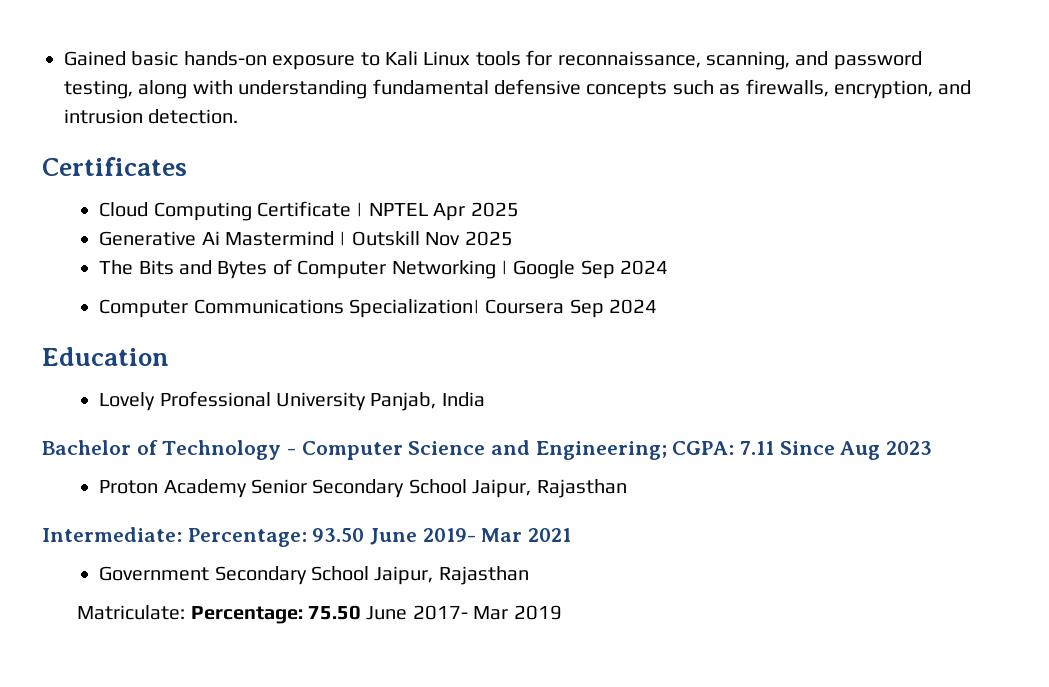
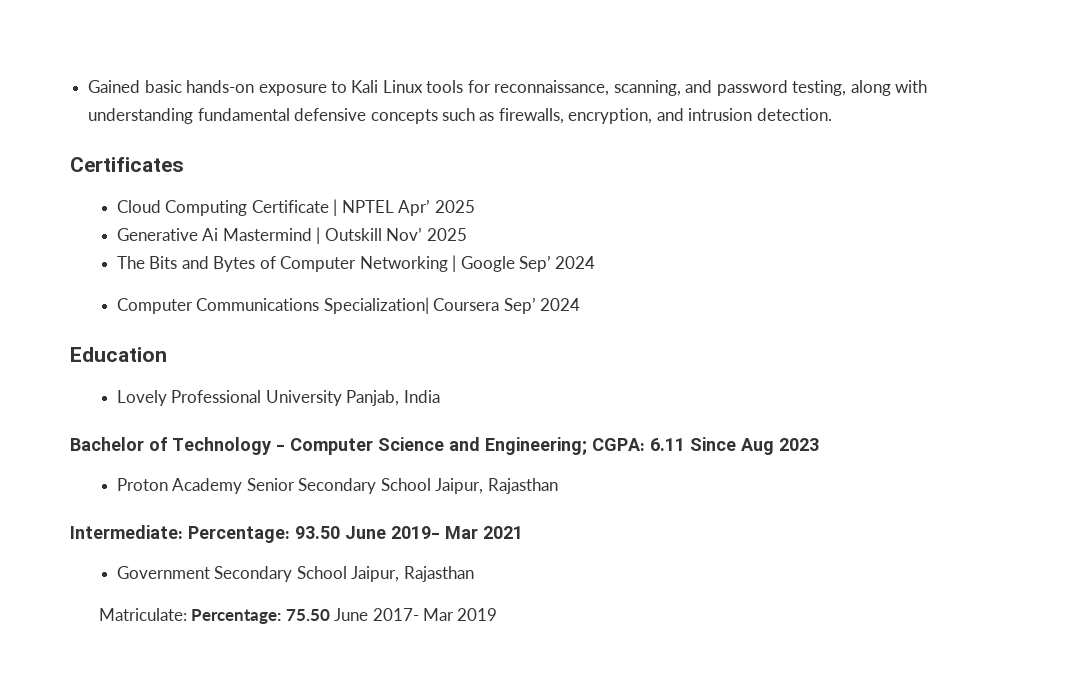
- Cloud Computing Certificate | NPTEL Apr 2025
+ Cloud Computing Certificate | NPTEL Apr’ 2025
- Generative Ai Mastermind | Outskill Nov 2025
+ Generative Ai Mastermind | Outskill Nov’ 2025
- The Bits and Bytes of Computer Networking | Google Sep 2024
+ The Bits and Bytes of Computer Networking | Google Sep’ 2024
- Computer Communications Specialization| Coursera Sep 2024
+ Computer Communications Specialization| Coursera Sep’ 2024
- Bachelor of Technology - Computer Science and Engineering; CGPA: 7.11 Since Aug 2023
+ Bachelor of Technology - Computer Science and Engineering; CGPA: 6.11 Since Aug 2023

